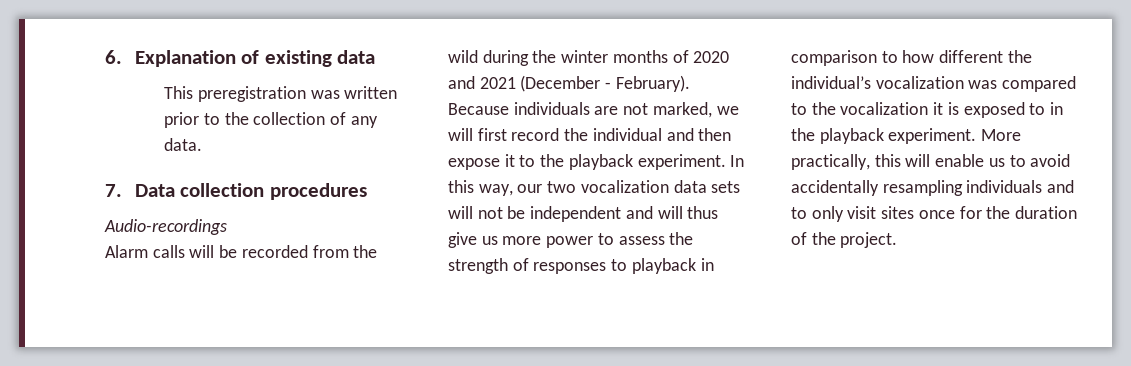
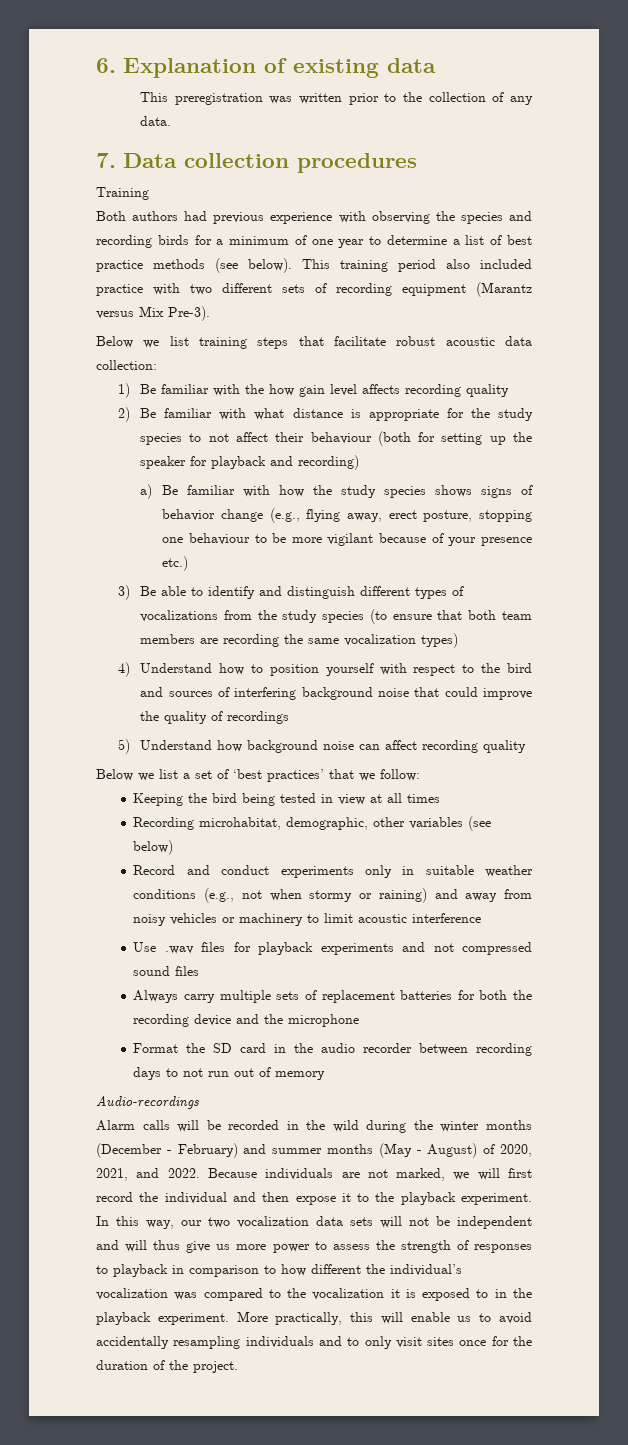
+ Training
+ Both authors had previous experience with observing the species and recording birds for a minimum of one year to determine a list of best practice methods (see below). This training period also included practice with two different sets of recording equipment (Marantz versus Mix Pre-3).
+ Below we list training steps that facilitate robust acoustic data collection:
+ 1) Be familiar with the how gain level affects recording quality
+ 2) Be familiar with what distance is appropriate for the study species to not affect their behaviour (both for setting up the speaker for playback and recording)
+ a) Be familiar with how the study species shows signs of behavior change (e.g., flying away, erect posture, stopping one behaviour to be more vigilant because of your presence etc.)
+ 3) Be able to identify and distinguish different types of vocalizations from the study species (to ensure that both team members are recording the same vocalization types)
+ 4) Understand how to position yourself with respect to the bird and sources of interfering background noise that could improve the quality of recordings
+ 5) Understand how background noise can affect recording quality
+ Below we list a set of ‘best practices’ that we follow:
+ Keeping the bird being tested in view at all times
+ Recording microhabitat, demographic, other variables (see below)
+ Record and conduct experiments only in suitable weather conditions (e.g., not when stormy or raining) and away from noisy vehicles or machinery to limit acoustic interference
+ Use .wav files for playback experiments and not compressed sound files
+ Always carry multiple sets of replacement batteries for both the recording device and the microphone
+ Format the SD card in the audio recorder between recording days to not run out of memory
- Alarm calls will be recorded from the wild during the winter months of 2020 and 2021 (December - February).
+ Alarm calls will be recorded in the wild during the winter months (December - February) and summer months (May - August) of 2020, 2021, and 2022.

